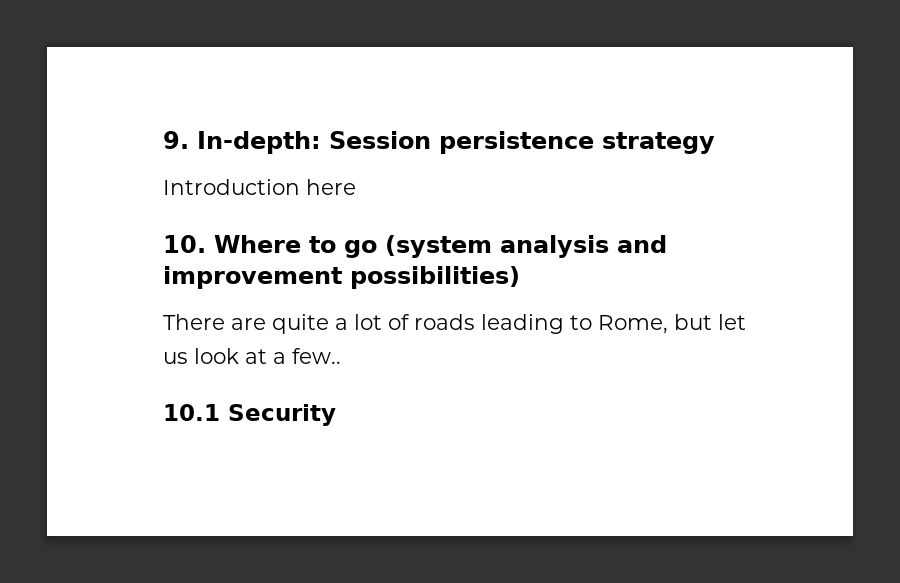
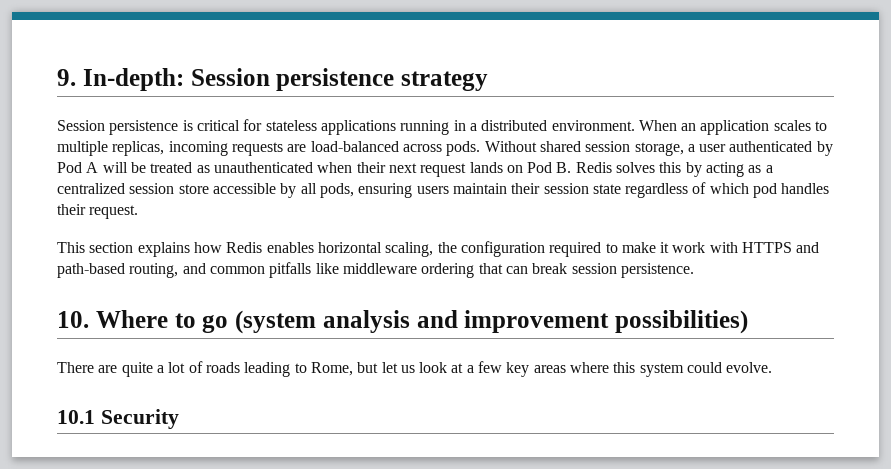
- Introduction here
+ Session persistence is critical for stateless applications running in a distributed environment. When an application scales to multiple replicas, incoming requests are load-balanced across pods. Without shared session storage, a user authenticated by Pod A will be treated as unauthenticated when their next request lands on Pod B. Redis solves this by acting as a centralized session store accessible by all pods, ensuring users maintain their session state regardless of which pod handles their request.
+ This section explains how Redis enables horizontal scaling, the configuration required to make it work with HTTPS and path-based routing, and common pitfalls like middleware ordering that can break session persistence.
- There are quite a lot of roads leading to Rome, but let us look at a few..
+ There are quite a lot of roads leading to Rome, but let us look at a few key areas where this system could evolve.

